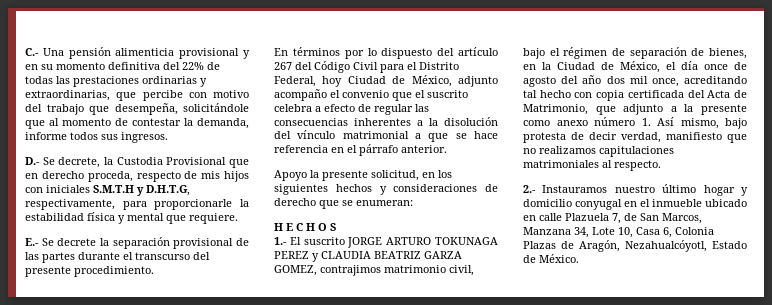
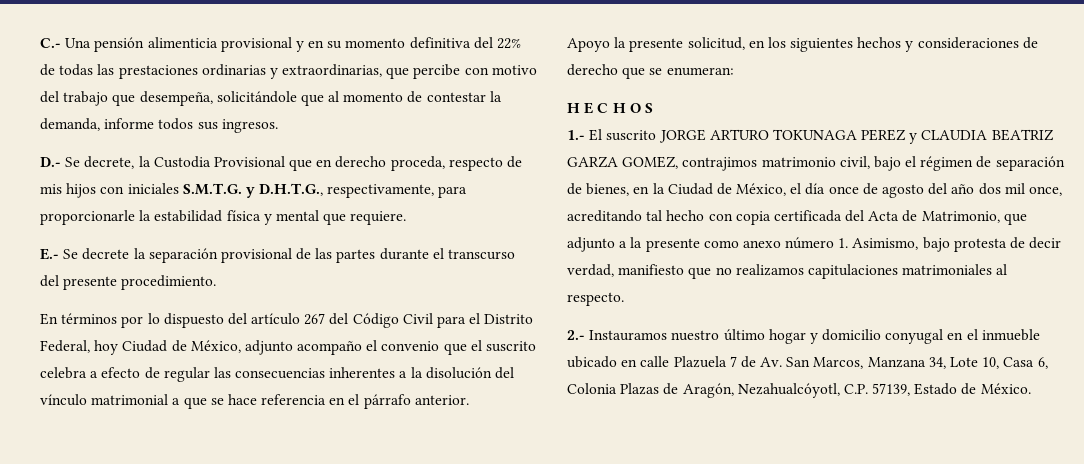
- D.- Se decrete, la Custodia Provisional que en derecho proceda, respecto de mis hijos con iniciales S.M.T.H y D.H.T.G, respectivamente, para proporcionarle la estabilidad física y mental que requiere.
+ D.- Se decrete, la Custodia Provisional que en derecho proceda, respecto de mis hijos con iniciales S.M.T.G. y D.H.T.G., respectivamente, para proporcionarle la estabilidad física y mental que requiere.
- 1.- El suscrito JORGE ARTURO TOKUNAGA PEREZ y CLAUDIA BEATRIZ GARZA GOMEZ, contrajimos matrimonio civil, bajo el régimen de separación de bienes, en la Ciudad de México, el día once de agosto del año dos mil once, acreditando tal hecho con copia certificada del Acta de Matrimonio, que adjunto a la presente como anexo número 1. Así mismo, bajo protesta de decir verdad, manifiesto que no realizamos capitulaciones matrimoniales al respecto.
+ 1.- El suscrito JORGE ARTURO TOKUNAGA PEREZ y CLAUDIA BEATRIZ GARZA GOMEZ, contrajimos matrimonio civil, bajo el régimen de separación de bienes, en la Ciudad de México, el día once de agosto del año dos mil once, acreditando tal hecho con copia certificada del Acta de Matrimonio, que adjunto a la presente como anexo número 1. Asimismo, bajo protesta de decir verdad, manifiesto que no realizamos capitulaciones matrimoniales al respecto.
- 2.- Instauramos nuestro último hogar y domicilio conyugal en el inmueble ubicado en calle Plazuela 7, de San Marcos, Manzana 34, Lote 10, Casa 6, Colonia Plazas de Aragón, Nezahualcóyotl, Estado de México.
+ 2.- Instauramos nuestro último hogar y domicilio conyugal en el inmueble ubicado en calle Plazuela 7 de Av. San Marcos, Manzana 34, Lote 10, Casa 6, Colonia Plazas de Aragón, Nezahualcóyotl, C.P. 57139, Estado de México.

